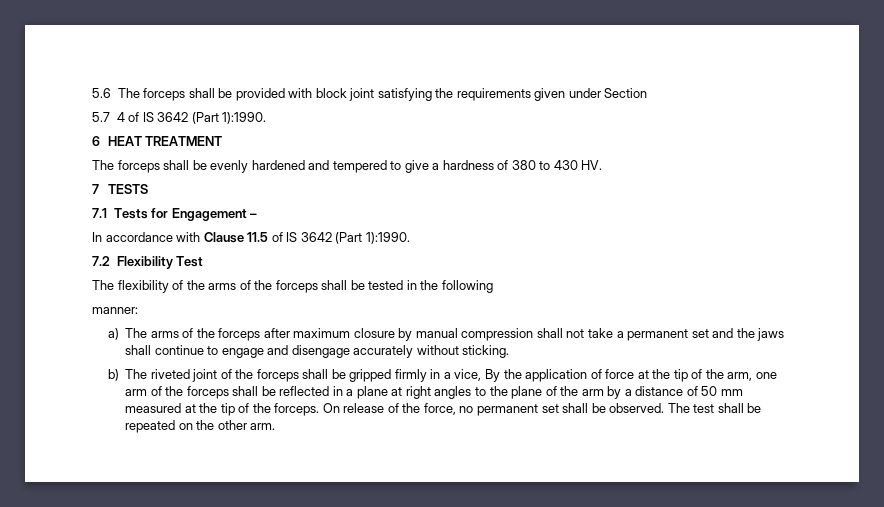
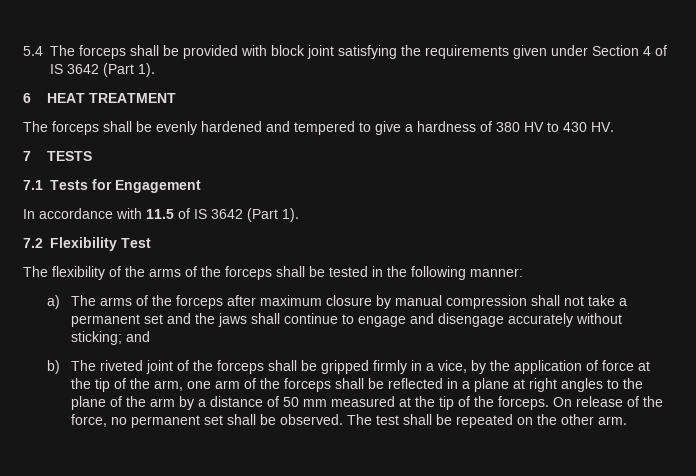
- 5.6 The forceps shall be provided with block joint satisfying the requirements given under Section
- 5.7 4 of IS 3642 (Part 1):1990.
+ 5.4 The forceps shall be provided with block joint satisfying the requirements given under Section 4 of IS 3642 (Part 1).
- The forceps shall be evenly hardened and tempered to give a hardness of 380 to 430 HV.
+ The forceps shall be evenly hardened and tempered to give a hardness of 380 HV to 430 HV.
- 7.1 Tests for Engagement –
+ 7.1 Tests for Engagement
- In accordance with Clause 11.5 of IS 3642 (Part 1):1990.
+ In accordance with 11.5 of IS 3642 (Part 1).
- The flexibility of the arms of the forceps shall be tested in the following
- manner:
+ The flexibility of the arms of the forceps shall be tested in the following manner:
- a) The arms of the forceps after maximum closure by manual compression shall not take a permanent set and the jaws shall continue to engage and disengage accurately without sticking.
+ a) The arms of the forceps after maximum closure by manual compression shall not take a permanent set and the jaws shall continue to engage and disengage accurately without sticking; and
- b) The riveted joint of the forceps shall be gripped firmly in a vice, By the application of force at the tip of the arm, one arm of the forceps shall be reflected in a plane at right angles to the plane of the arm by a distance of 50 mm measured at the tip of the forceps.
+ b) The riveted joint of the forceps shall be gripped firmly in a vice, by the application of force at the tip of the arm, one arm of the forceps shall be reflected in a plane at right angles to the plane of the arm by a distance of 50 mm measured at the tip of the forceps.

